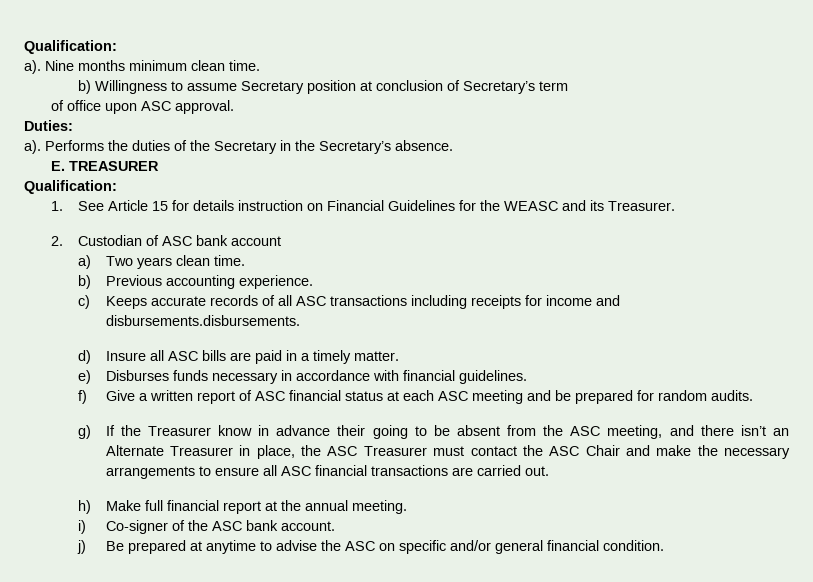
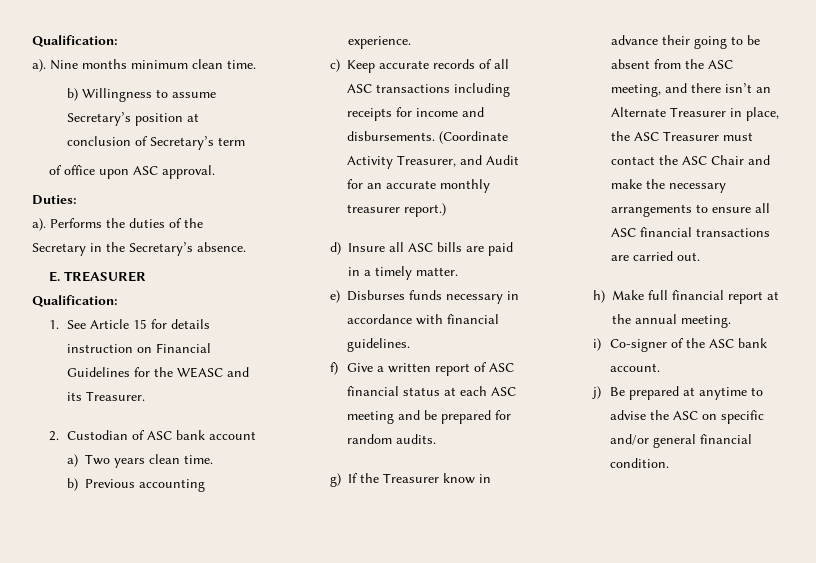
- b) Willingness to assume Secretary position at conclusion of Secretary’s term
+ b) Willingness to assume Secretary’s position at conclusion of Secretary’s term
- c) Keeps accurate records of all ASC transactions including receipts for income and disbursements.disbursements.
+ c) Keep accurate records of all ASC transactions including receipts for income and disbursements. (Coordinate Activity Treasurer, and Audit for an accurate monthly treasurer report.)

